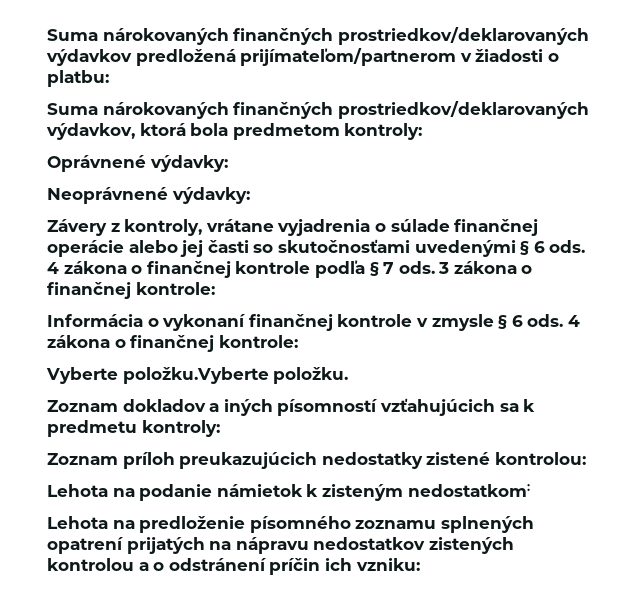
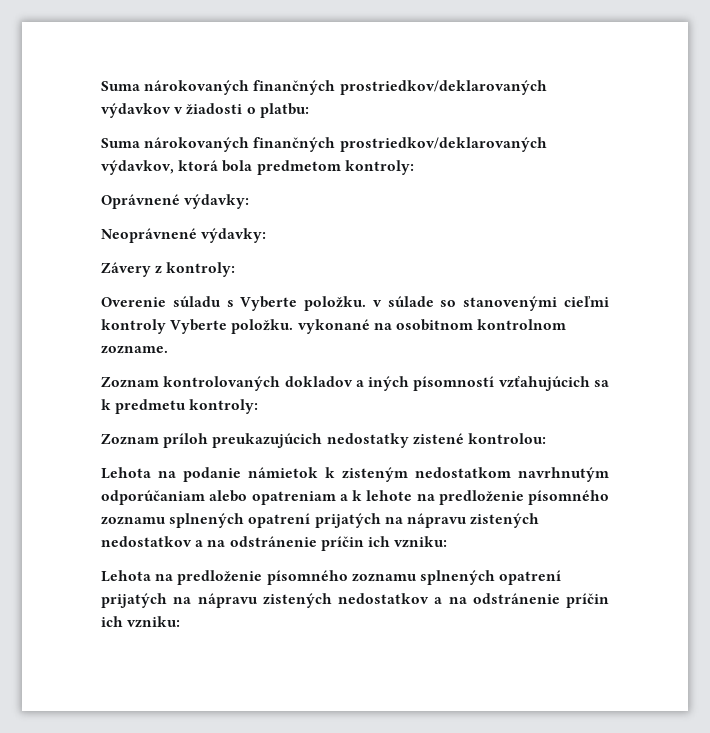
- Suma nárokovaných finančných prostriedkov/deklarovaných výdavkov predložená prijímateľom/partnerom v žiadosti o platbu:
+ Suma nárokovaných finančných prostriedkov/deklarovaných výdavkov v žiadosti o platbu:
- Závery z kontroly, vrátane vyjadrenia o súlade finančnej operácie alebo jej časti so skutočnosťami uvedenými § 6 ods. 4 zákona o finančnej kontrole podľa § 7 ods. 3 zákona o finančnej kontrole:
- Informácia o vykonaní finančnej kontrole v zmysle § 6 ods. 4 zákona o finančnej kontrole:
- Vyberte položku.Vyberte položku.
- Zoznam dokladov a iných písomností vzťahujúcich sa k predmetu kontroly:
+ Závery z kontroly:
+ Overenie súladu s Vyberte položku. v súlade so stanovenými cieľmi kontroly Vyberte položku. vykonané na osobitnom kontrolnom zozname.
+ Zoznam kontrolovaných dokladov a iných písomností vzťahujúcich sa k predmetu kontroly:
- Lehota na podanie námietok k zisteným nedostatkom:
+ Lehota na podanie námietok k zisteným nedostatkom navrhnutým odporúčaniam alebo opatreniam a k lehote na predloženie písomného zoznamu splnených opatrení prijatých na nápravu zistených nedostatkov a na odstránenie príčin ich vzniku:
- Lehota na predloženie písomného zoznamu splnených opatrení prijatých na nápravu nedostatkov zistených kontrolou a o odstránení príčin ich vzniku:
+ Lehota na predloženie písomného zoznamu splnených opatrení prijatých na nápravu zistených nedostatkov a na odstránenie príčin ich vzniku:

